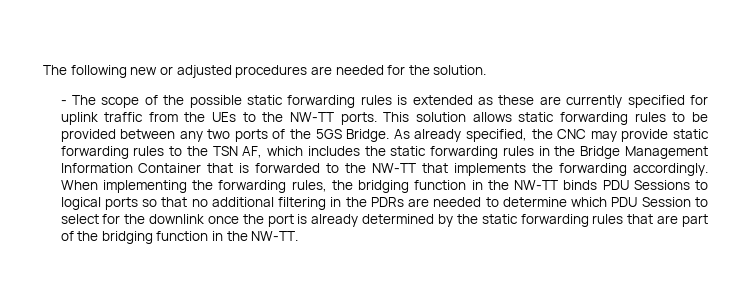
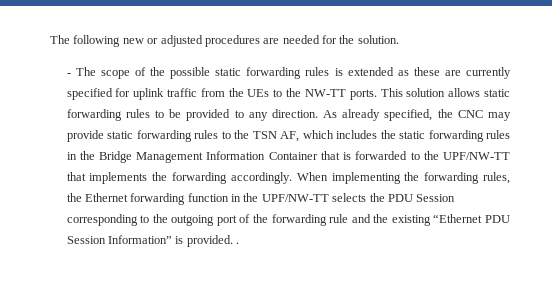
- This solution allows static forwarding rules to be provided between any two ports of the 5GS Bridge.
+ This solution allows static forwarding rules to be provided to any direction.
- As already specified, the CNC may provide static forwarding rules to the TSN AF, which includes the static forwarding rules in the Bridge Management Information Container that is forwarded to the NW-TT that implements the forwarding accordingly.
+ As already specified, the CNC may provide static forwarding rules to the TSN AF, which includes the static forwarding rules in the Bridge Management Information Container that is forwarded to the UPF/NW-TT that implements the forwarding accordingly.
- When implementing the forwarding rules, the bridging function in the NW-TT binds PDU Sessions to logical ports so that no additional filtering in the PDRs are needed to determine which PDU Session to select for the downlink once the port is already determined by the static forwarding rules that are part of the bridging function in the NW-TT.
+ When implementing the forwarding rules, the Ethernet forwarding function in the UPF/NW-TT selects the PDU Session corresponding to the outgoing port of the forwarding rule and the existing “Ethernet PDU Session Information” is provided. .

